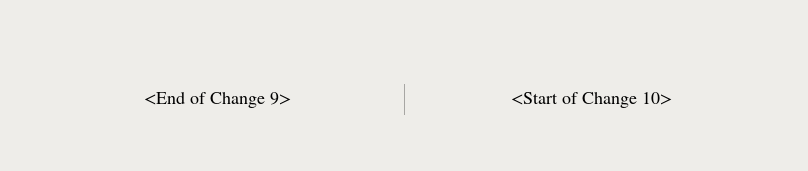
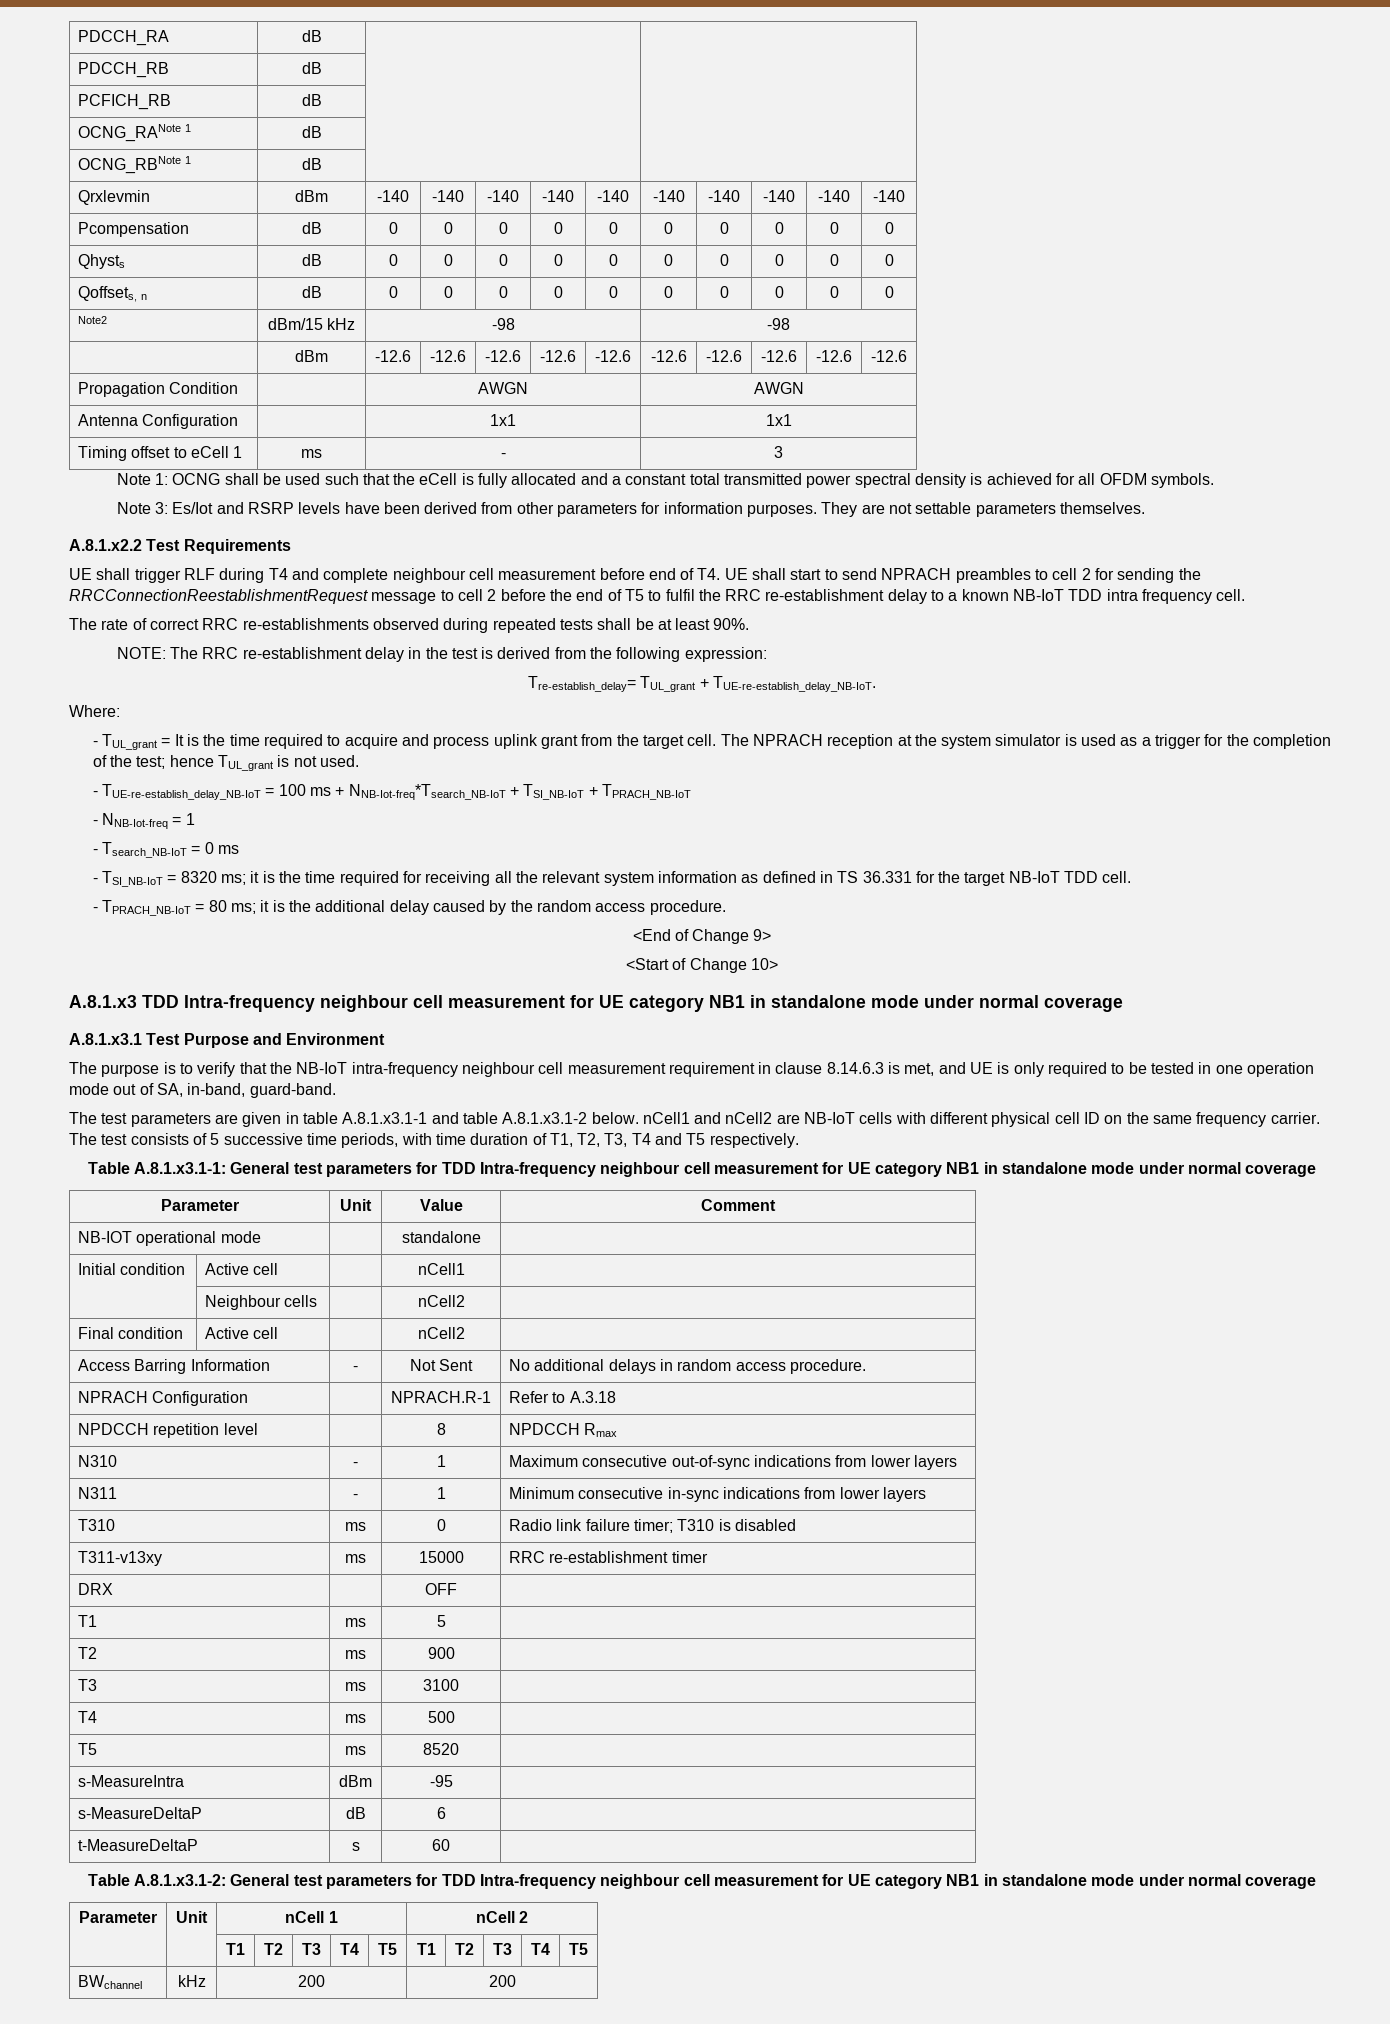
+ PDCCH_RA | dB | |
+ PDCCH_RB | dB | |
+ PCFICH_RB | dB | |
+ OCNG_RANote 1 | dB | |
+ OCNG_RBNote 1 | dB | |
+ Qrxlevmin | dBm | -140 | -140 | -140 | -140 | -140 | -140 | -140 | -140 | -140 | -140
+ Pcompensation | dB | 0 | 0 | 0 | 0 | 0 | 0 | 0 | 0 | 0 | 0
+ Qhysts | dB | 0 | 0 | 0 | 0 | 0 | 0 | 0 | 0 | 0 | 0
+ Qoffsets, n | dB | 0 | 0 | 0 | 0 | 0 | 0 | 0 | 0 | 0 | 0
+ Note2 | dBm/15 kHz | -98 | -98
+ | dBm | -12.6 | -12.6 | -12.6 | -12.6 | -12.6 | -12.6 | -12.6 | -12.6 | -12.6 | -12.6
+ Propagation Condition | | AWGN | AWGN
+ Antenna Configuration | | 1x1 | 1x1
+ Timing offset to eCell 1 | ms | - | 3
+ Note 1: OCNG shall be used such that the eCell is fully allocated and a constant total transmitted power spectral density is achieved for all OFDM symbols.
+ Note 3: Es/Iot and RSRP levels have been derived from other parameters for information purposes. They are not settable parameters themselves.
+ A.8.1.x2.2 Test Requirements
+ UE shall trigger RLF during T4 and complete neighbour cell measurement before end of T4. UE shall start to send NPRACH preambles to cell 2 for sending the RRCConnectionReestablishmentRequest message to cell 2 before the end of T5 to fulfil the RRC re-establishment delay to a known NB-IoT TDD intra frequency cell.
+ The rate of correct RRC re-establishments observed during repeated tests shall be at least 90%.
+ NOTE: The RRC re-establishment delay in the test is derived from the following expression:
+ Tre-establish_delay= TUL_grant + TUE-re-establish_delay_NB-IoT.
+ Where:
+ - TUL_grant = It is the time required to acquire and process uplink grant from the target cell. The NPRACH reception at the system simulator is used as a trigger for the completion of the test; hence TUL_grant is not used.
+ - TUE-re-establish_delay_NB-IoT = 100 ms + NNB-Iot-freq*Tsearch_NB-IoT + TSI_NB-IoT + TPRACH_NB-IoT
+ - NNB-Iot-freq = 1
+ - Tsearch_NB-IoT = 0 ms
+ - TSI_NB-IoT = 8320 ms; it is the time required for receiving all the relevant system information as defined in TS 36.331 for the target NB-IoT TDD cell.
+ - TPRACH_NB-IoT = 80 ms; it is the additional delay caused by the random access procedure.
+ A.8.1.x3 TDD Intra-frequency neighbour cell measurement for UE category NB1 in standalone mode under normal coverage
+ A.8.1.x3.1 Test Purpose and Environment
+ The purpose is to verify that the NB-IoT intra-frequency neighbour cell measurement requirement in clause 8.14.6.3 is met, and UE is only required to be tested in one operation mode out of SA, in-band, guard-band.
+ The test parameters are given in table A.8.1.x3.1-1 and table A.8.1.x3.1-2 below. nCell1 and nCell2 are NB-IoT cells with different physical cell ID on the same frequency carrier. The test consists of 5 successive time periods, with time duration of T1, T2, T3, T4 and T5 respectively.
+ Table A.8.1.x3.1-1: General test parameters for TDD Intra-frequency neighbour cell measurement for UE category NB1 in standalone mode under normal coverage
+ Parameter | Unit | Value | Comment
+ NB-IOT operational mode | | standalone |
+ Initial condition | Active cell | | nCell1 |
+ | Neighbour cells | | nCell2 |
+ Final condition | Active cell | | nCell2 |
+ Access Barring Information | - | Not Sent | No additional delays in random access procedure.
+ NPRACH Configuration | | NPRACH.R-1 | Refer to A.3.18
+ NPDCCH repetition level | | 8 | NPDCCH Rmax
+ N310 | - | 1 | Maximum consecutive out-of-sync indications from lower layers
+ N311 | - | 1 | Minimum consecutive in-sync indications from lower layers
+ T310 | ms | 0 | Radio link failure timer; T310 is disabled
+ T311-v13xy | ms | 15000 | RRC re-establishment timer
+ DRX | | OFF |
+ T1 | ms | 5 |
+ T2 | ms | 900 |
+ T3 | ms | 3100 |
+ T4 | ms | 500 |
+ T5 | ms | 8520 |
+ s-MeasureIntra | dBm | -95 |
+ s-MeasureDeltaP | dB | 6 |
+ t-MeasureDeltaP | s | 60 |
+ Table A.8.1.x3.1-2: General test parameters for TDD Intra-frequency neighbour cell measurement for UE category NB1 in standalone mode under normal coverage
+ Parameter | Unit | nCell 1 | nCell 2
+ | | T1 | T2 | T3 | T4 | T5 | T1 | T2 | T3 | T4 | T5
+ BWchannel | kHz | 200 | 200

